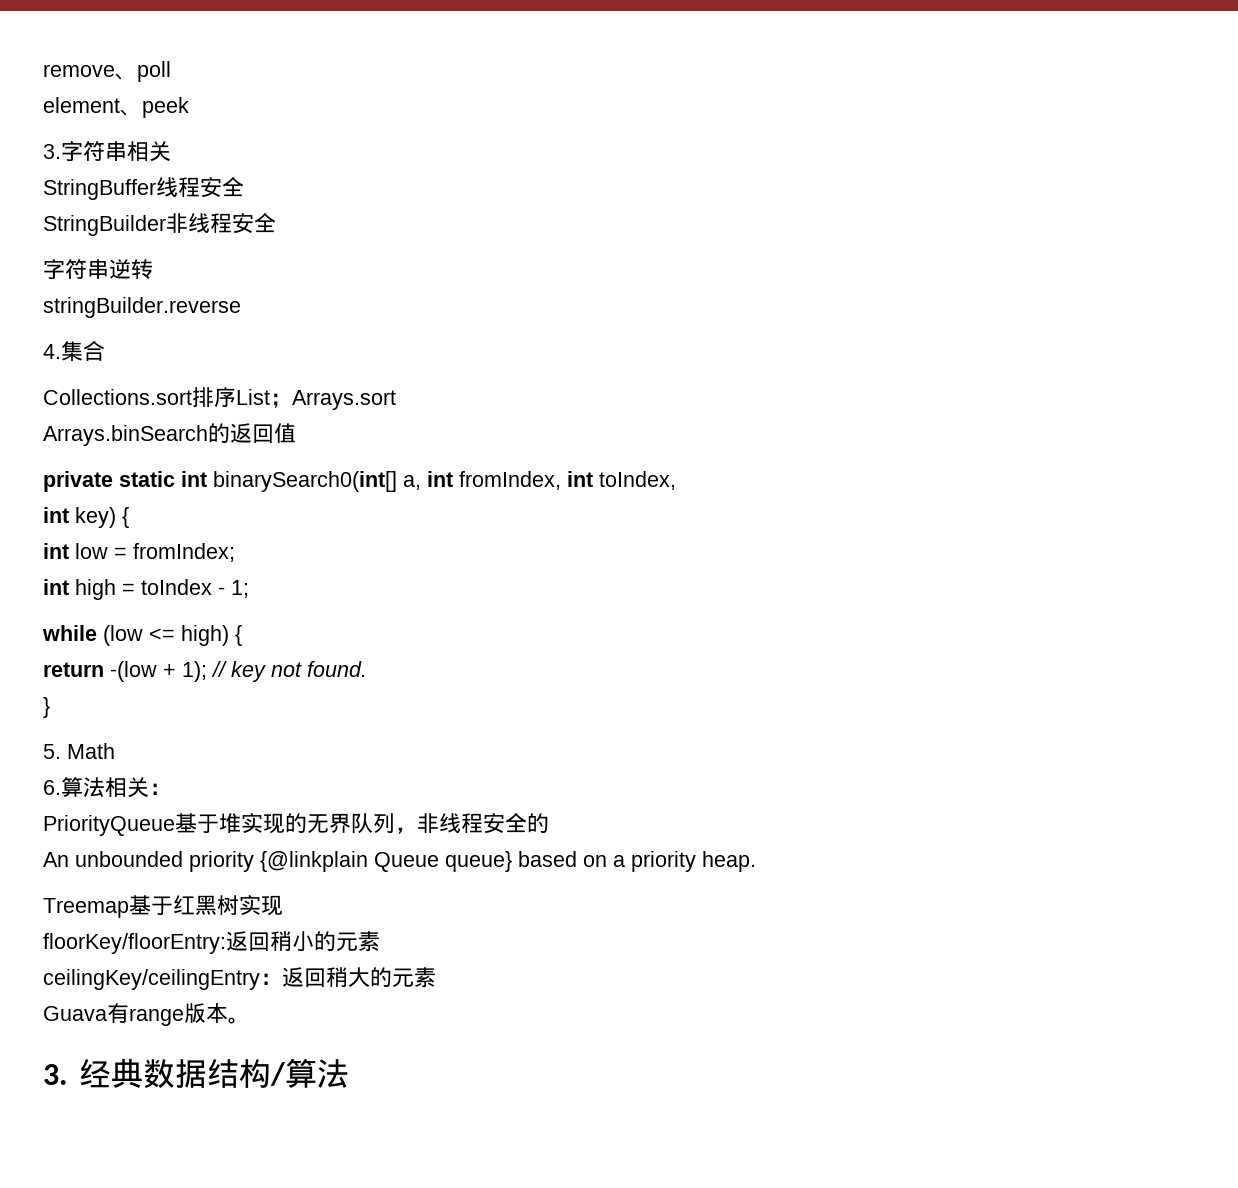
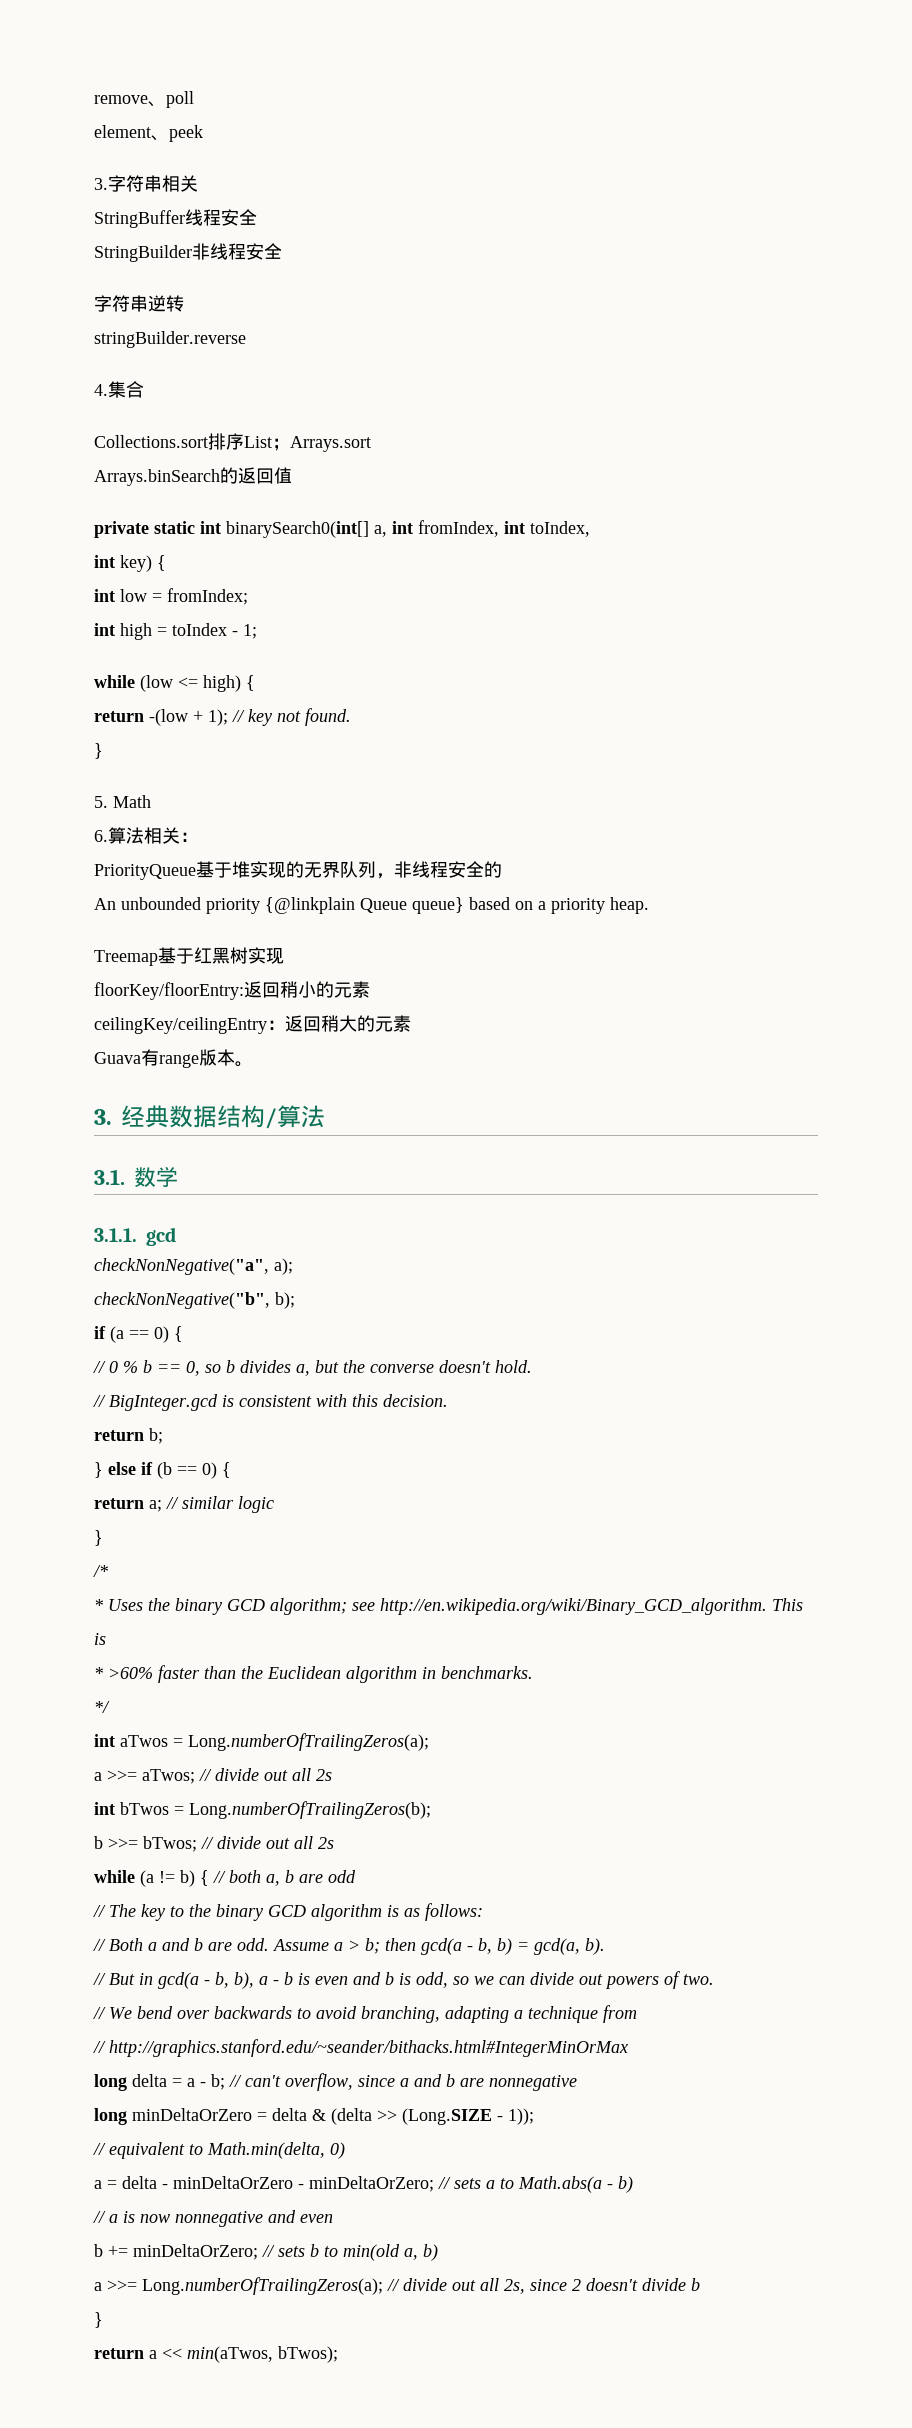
+ 3.1.数学
+ 3.1.1. gcd
+ checkNonNegative("a", a);
+ checkNonNegative("b", b);
+ if (a == 0) {
+ // 0 % b == 0, so b divides a, but the converse doesn't hold.
+ // BigInteger.gcd is consistent with this decision.
+ return b;
+ } else if (b == 0) {
+ return a; // similar logic
+ }
+ /*
+ * Uses the binary GCD algorithm; see http://en.wikipedia.org/wiki/Binary_GCD_algorithm. This is
+ * >60% faster than the Euclidean algorithm in benchmarks.
+ */
+ int aTwos = Long.numberOfTrailingZeros(a);
+ a >>= aTwos; // divide out all 2s
+ int bTwos = Long.numberOfTrailingZeros(b);
+ b >>= bTwos; // divide out all 2s
+ while (a != b) { // both a, b are odd
+ // The key to the binary GCD algorithm is as follows:
+ // Both a and b are odd. Assume a > b; then gcd(a - b, b) = gcd(a, b).
+ // But in gcd(a - b, b), a - b is even and b is odd, so we can divide out powers of two.
+ // We bend over backwards to avoid branching, adapting a technique from
+ // http://graphics.stanford.edu/~seander/bithacks.html#IntegerMinOrMax
+ long delta = a - b; // can't overflow, since a and b are nonnegative
+ long minDeltaOrZero = delta & (delta >> (Long.SIZE - 1));
+ // equivalent to Math.min(delta, 0)
+ a = delta - minDeltaOrZero - minDeltaOrZero; // sets a to Math.abs(a - b)
+ // a is now nonnegative and even
+ b += minDeltaOrZero; // sets b to min(old a, b)
+ a >>= Long.numberOfTrailingZeros(a); // divide out all 2s, since 2 doesn't divide b
+ }
+ return a << min(aTwos, bTwos);

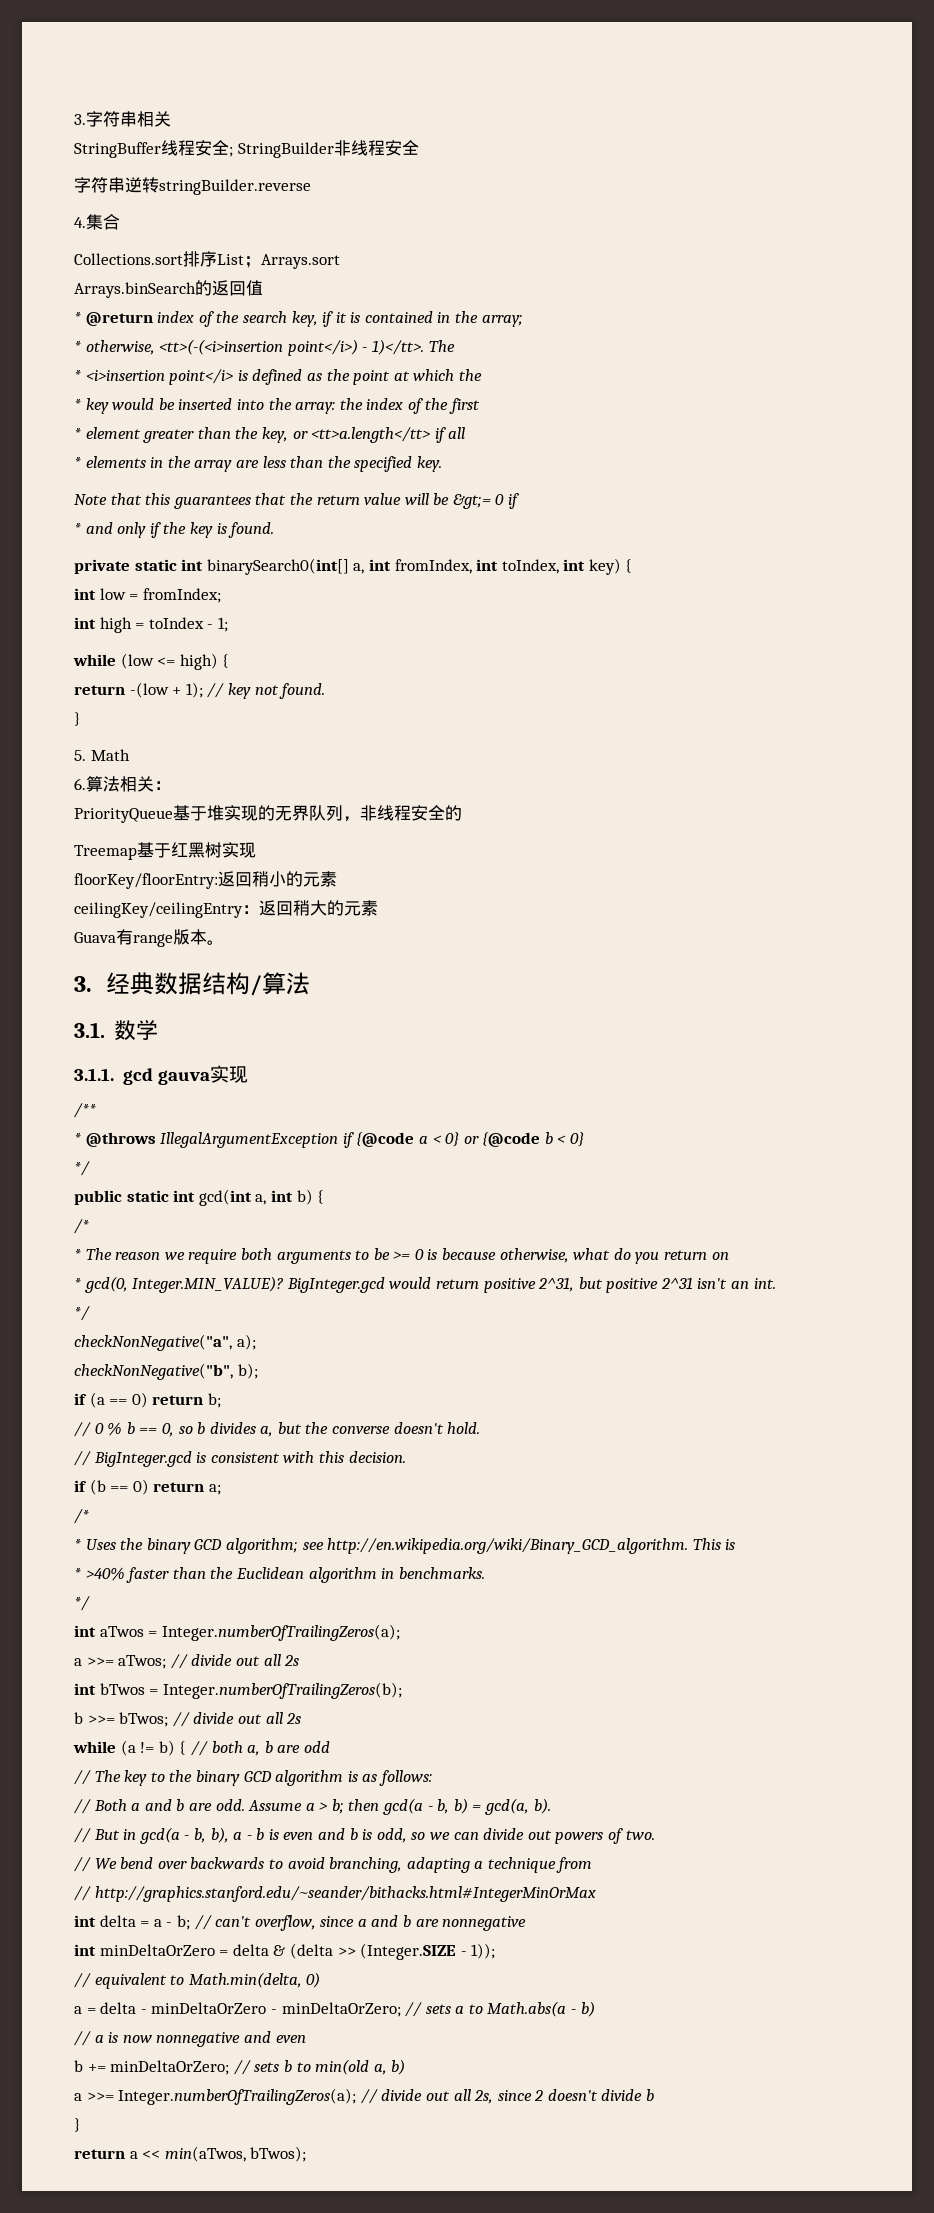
- remove、poll
- element、peek
- StringBuffer线程安全
- StringBuilder非线程安全
+ StringBuffer线程安全; StringBuilder非线程安全
- 字符串逆转
- stringBuilder.reverse
+ 字符串逆转stringBuilder.reverse
+ * @return index of the search key, if it is contained in the array;
+ * otherwise, <tt>(-(<i>insertion point</i>) - 1)</tt>. The
+ * <i>insertion point</i> is defined as the point at which the
+ * key would be inserted into the array: the index of the first
+ * element greater than the key, or <tt>a.length</tt> if all
+ * elements in the array are less than the specified key.
+ Note that this guarantees that the return value will be &gt;= 0 if
+ * and only if the key is found.
- private static int binarySearch0(int[] a, int fromIndex, int toIndex,
- int key) {
+ private static int binarySearch0(int[] a, int fromIndex, int toIndex, int key) {
- An unbounded priority {@linkplain Queue queue} based on a priority heap.
- 3.1.1. gcd
+ 3.1.1. gcd gauva实现
+ /**
+ * @throws IllegalArgumentException if {@code a < 0} or {@code b < 0}
+ */
+ public static int gcd(int a, int b) {
+ /*
+ * The reason we require both arguments to be >= 0 is because otherwise, what do you return on
+ * gcd(0, Integer.MIN_VALUE)? BigInteger.gcd would return positive 2^31, but positive 2^31 isn't an int.
+ */
- if (a == 0) {
+ if (a == 0) return b;
- return b;
- } else if (b == 0) {
- return a; // similar logic
- }
+ if (b == 0) return a;
- * >60% faster than the Euclidean algorithm in benchmarks.
+ * >40% faster than the Euclidean algorithm in benchmarks.
- int aTwos = Long.numberOfTrailingZeros(a);
+ int aTwos = Integer.numberOfTrailingZeros(a);
- int bTwos = Long.numberOfTrailingZeros(b);
+ int bTwos = Integer.numberOfTrailingZeros(b);
- long delta = a - b; // can't overflow, since a and b are nonnegative
+ int delta = a - b; // can't overflow, since a and b are nonnegative
- long minDeltaOrZero = delta & (delta >> (Long.SIZE - 1));
+ int minDeltaOrZero = delta & (delta >> (Integer.SIZE - 1));
- a >>= Long.numberOfTrailingZeros(a); // divide out all 2s, since 2 doesn't divide b
+ a >>= Integer.numberOfTrailingZeros(a); // divide out all 2s, since 2 doesn't divide b

